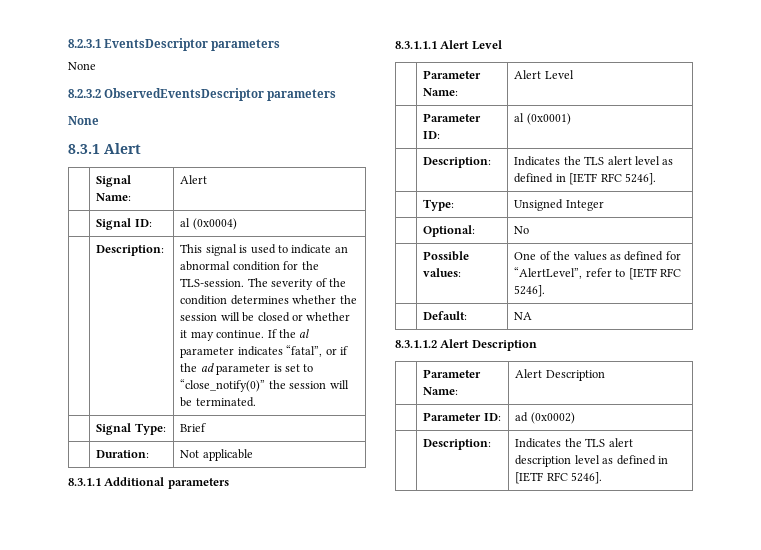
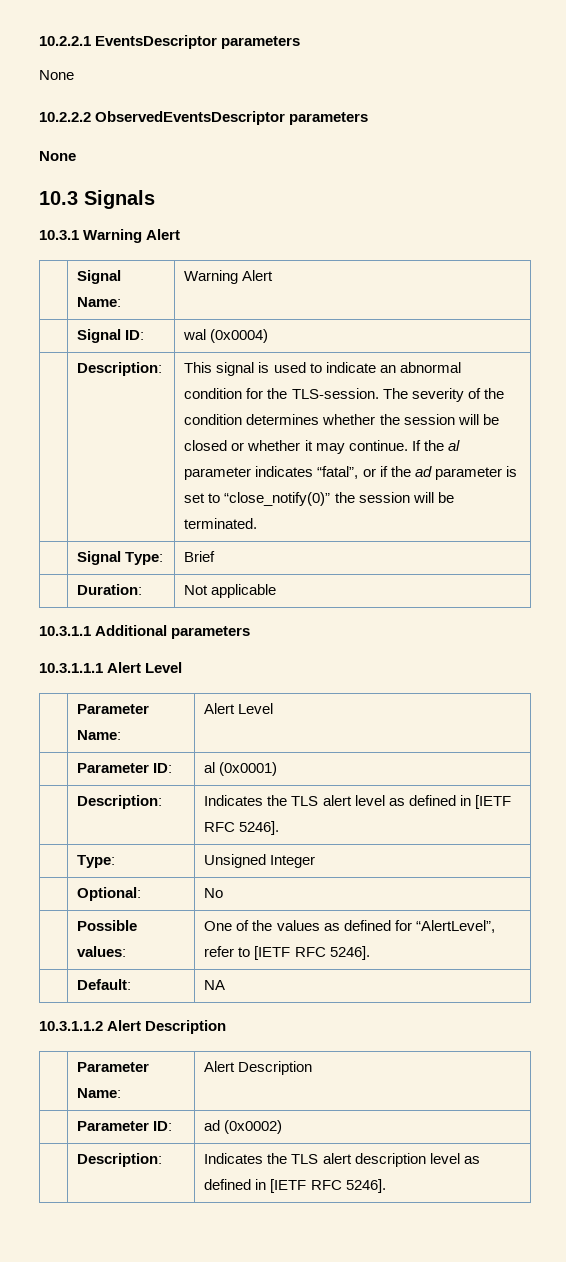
- 8.2.3.1 EventsDescriptor parameters
+ 10.2.2.1 EventsDescriptor parameters
- 8.2.3.2 ObservedEventsDescriptor parameters
+ 10.2.2.2 ObservedEventsDescriptor parameters
- 8.3.1 Alert
+ 10.3 Signals
+ 10.3.1 Warning Alert
- | Signal Name: | Alert
+ | Signal Name: | Warning Alert
- | Signal ID: | al (0x0004)
+ | Signal ID: | wal (0x0004)
- 8.3.1.1 Additional parameters
+ 10.3.1.1 Additional parameters
- 8.3.1.1.1 Alert Level
+ 10.3.1.1.1 Alert Level
- 8.3.1.1.2 Alert Description
+ 10.3.1.1.2 Alert Description

